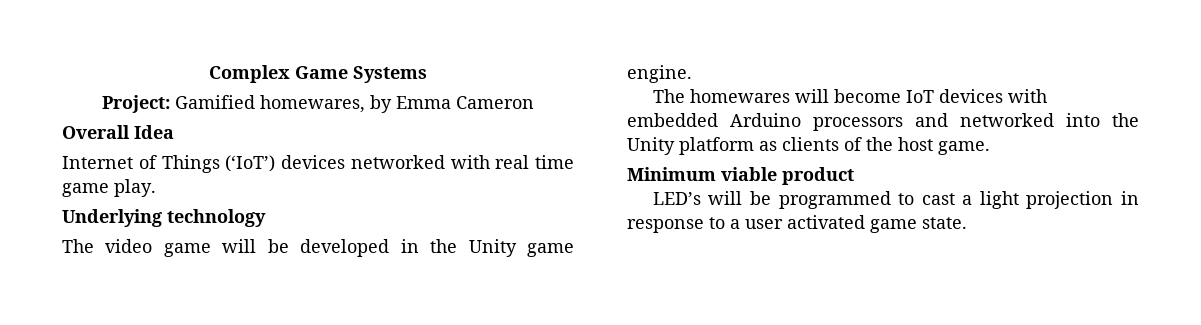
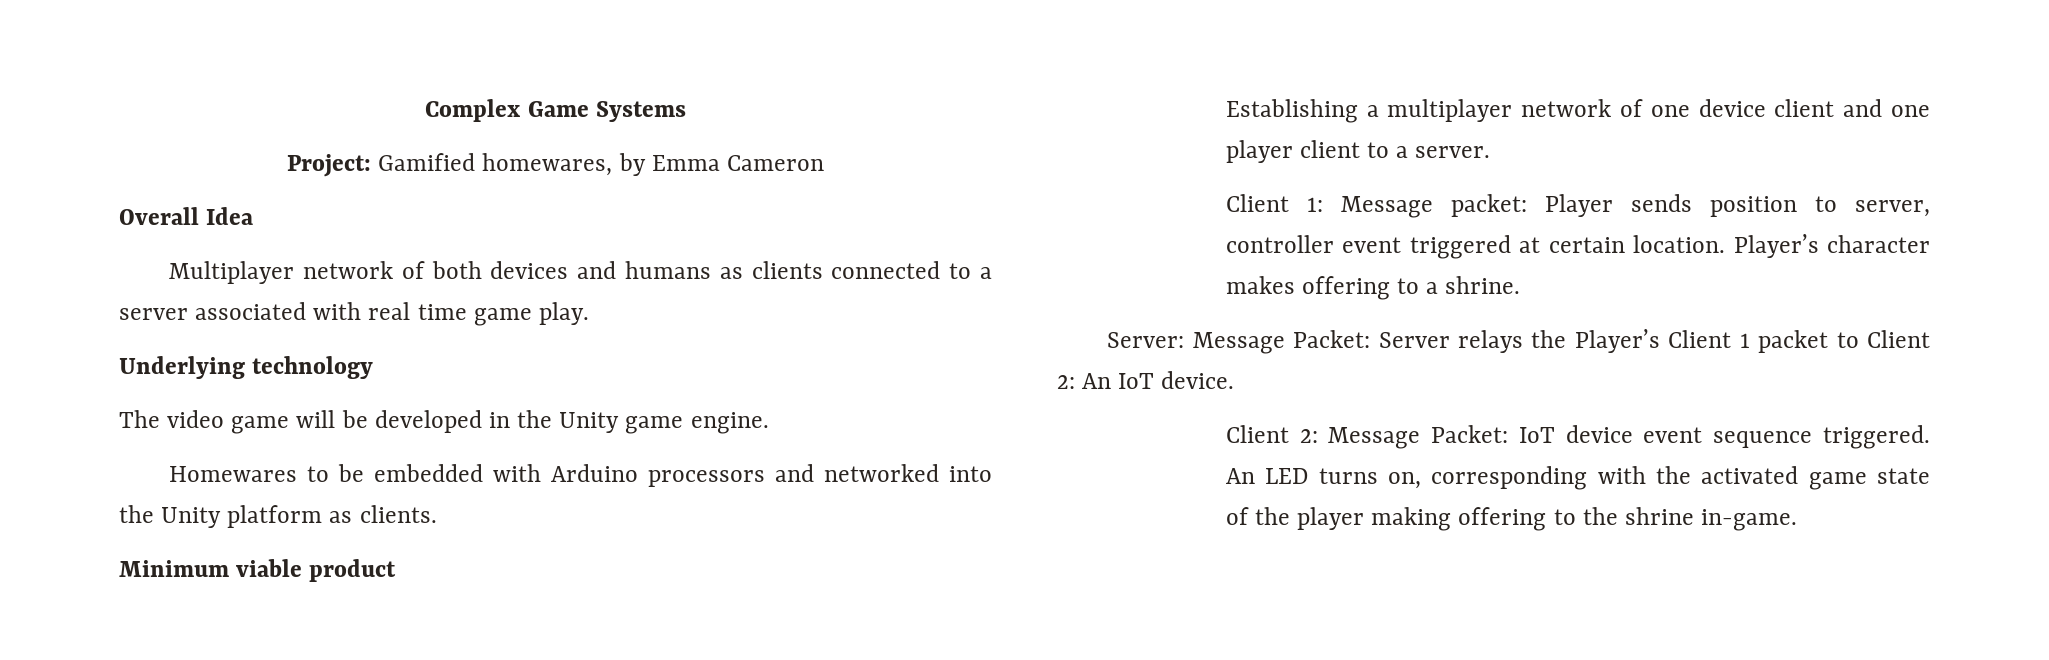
- Internet of Things (‘IoT’) devices networked with real time game play.
+ Multiplayer network of both devices and humans as clients connected to a server associated with real time game play.
- The homewares will become IoT devices with embedded Arduino processors and networked into the Unity platform as clients of the host game.
+ Homewares to be embedded with Arduino processors and networked into the Unity platform as clients.
  Minimum viable product
- LED’s will be programmed to cast a light projection in response to a user activated game state.
+ Establishing a multiplayer network of one device client and one player client to a server.
+ Client 1: Message packet: Player sends position to server, controller event triggered at certain location. Player’s character makes offering to a shrine.
+ Server: Message Packet: Server relays the Player’s Client 1 packet to Client 2: An IoT device.
+ Client 2: Message Packet: IoT device event sequence triggered. An LED turns on, corresponding with the activated game state of the player making offering to the shrine in-game.

